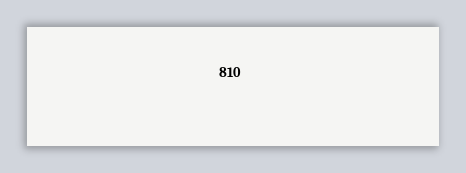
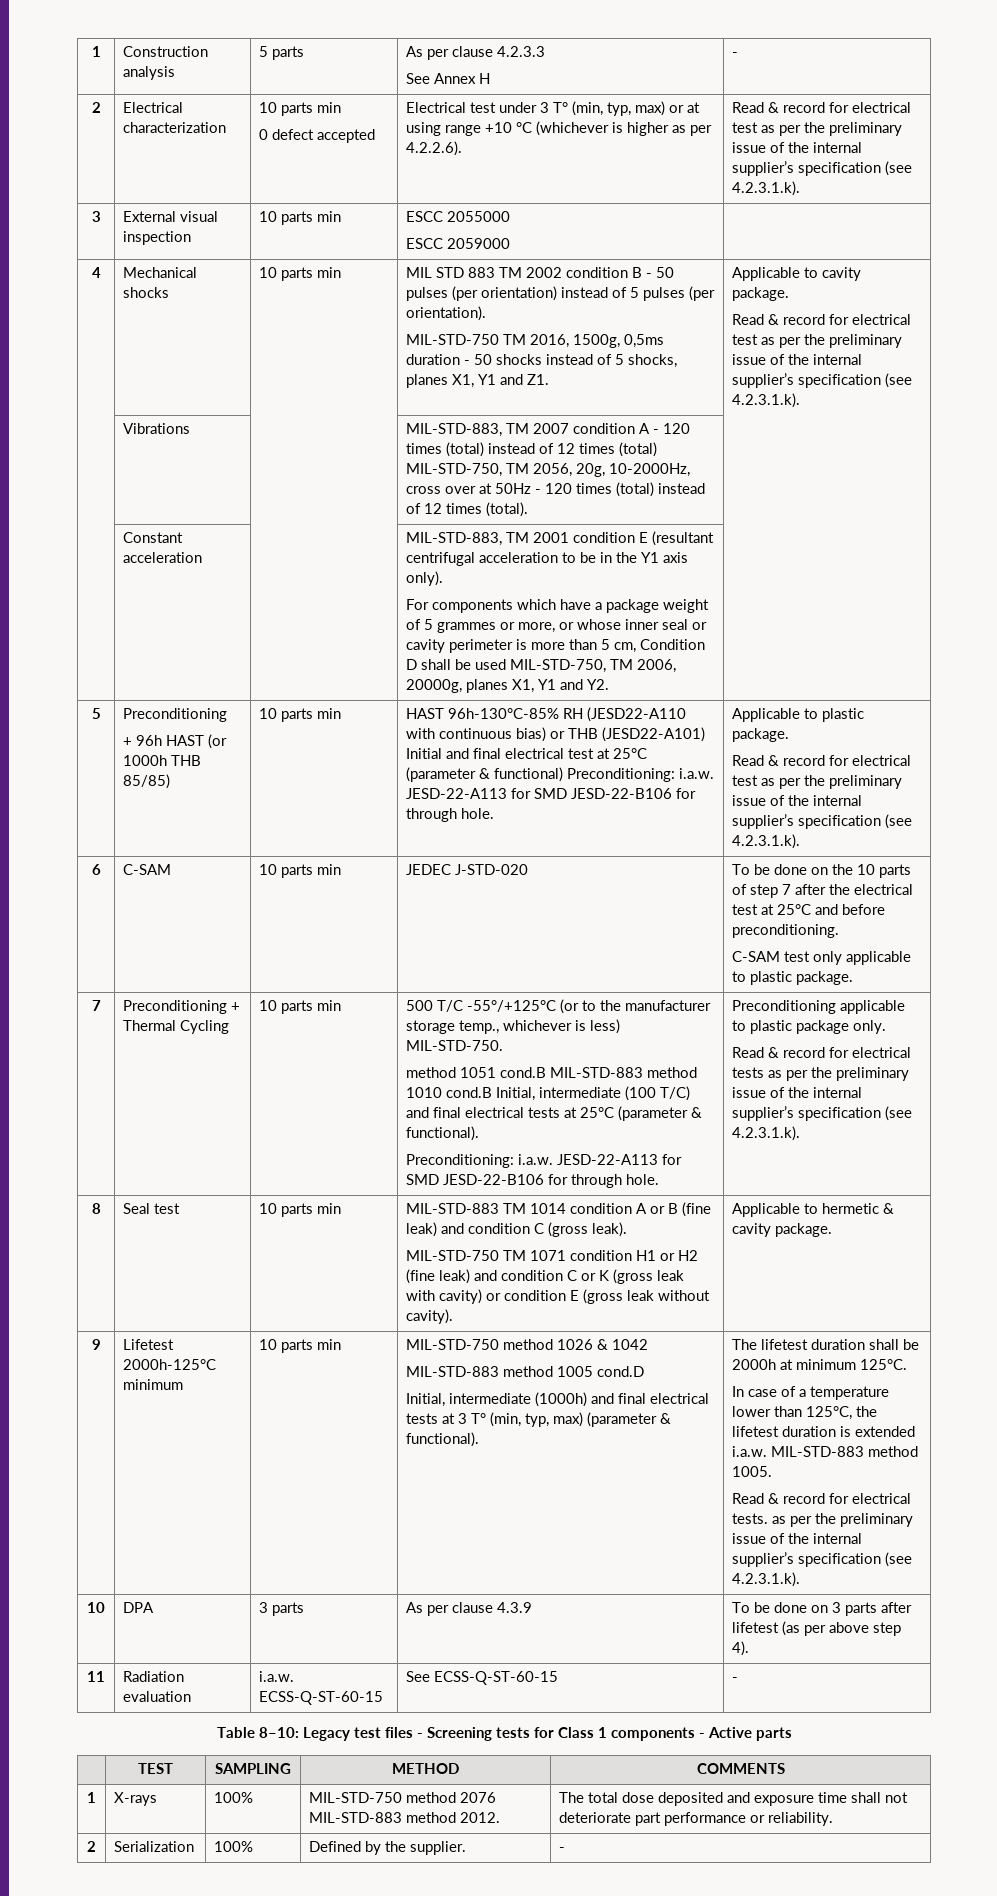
- 810
+ 1 | Construction analysis | 5 parts | As per clause 4.2.3.3
+ See Annex H | -
+ 2 | Electrical characterization | 10 parts min
+ 0 defect accepted | Electrical test under 3 T° (min, typ, max) or at using range +10 °C (whichever is higher as per 4.2.2.6). | Read & record for electrical test as per the preliminary issue of the internal supplier’s specification (see 4.2.3.1.k).
+ 3 | External visual inspection | 10 parts min | ESCC 2055000
+ ESCC 2059000 |
+ 4 | Mechanical shocks | 10 parts min | MIL STD 883 TM 2002 condition B - 50 pulses (per orientation) instead of 5 pulses (per orientation).
+ MIL-STD-750 TM 2016, 1500g, 0,5ms duration - 50 shocks instead of 5 shocks, planes X1, Y1 and Z1. | Applicable to cavity package.
+ Read & record for electrical test as per the preliminary issue of the internal supplier’s specification (see 4.2.3.1.k).
+ | Vibrations | | MIL-STD-883, TM 2007 condition A - 120 times (total) instead of 12 times (total) MIL-STD-750, TM 2056, 20g, 10-2000Hz, cross over at 50Hz - 120 times (total) instead of 12 times (total). |
+ | Constant acceleration | | MIL-STD-883, TM 2001 condition E (resultant centrifugal acceleration to be in the Y1 axis only).
+ For components which have a package weight of 5 grammes or more, or whose inner seal or cavity perimeter is more than 5 cm, Condition D shall be used MIL-STD-750, TM 2006, 20000g, planes X1, Y1 and Y2. |
+ 5 | Preconditioning
+ + 96h HAST (or 1000h THB 85/85) | 10 parts min | HAST 96h-130°C-85% RH (JESD22-A110 with continuous bias) or THB (JESD22-A101) Initial and final electrical test at 25°C (parameter & functional) Preconditioning: i.a.w. JESD-22-A113 for SMD JESD-22-B106 for through hole. | Applicable to plastic package.
+ Read & record for electrical test as per the preliminary issue of the internal supplier’s specification (see 4.2.3.1.k).
+ 6 | C-SAM | 10 parts min | JEDEC J-STD-020 | To be done on the 10 parts of step 7 after the electrical test at 25°C and before preconditioning.
+ C-SAM test only applicable to plastic package.
+ 7 | Preconditioning + Thermal Cycling | 10 parts min | 500 T/C -55°/+125°C (or to the manufacturer storage temp., whichever is less) MIL-STD-750.
+ method 1051 cond.B MIL-STD-883 method 1010 cond.B Initial, intermediate (100 T/C) and final electrical tests at 25°C (parameter & functional).
+ Preconditioning: i.a.w. JESD-22-A113 for SMD JESD-22-B106 for through hole. | Preconditioning applicable to plastic package only.
+ Read & record for electrical tests as per the preliminary issue of the internal supplier’s specification (see 4.2.3.1.k).
+ 8 | Seal test | 10 parts min | MIL-STD-883 TM 1014 condition A or B (fine leak) and condition C (gross leak).
+ MIL-STD-750 TM 1071 condition H1 or H2 (fine leak) and condition C or K (gross leak with cavity) or condition E (gross leak without cavity). | Applicable to hermetic & cavity package.
+ 9 | Lifetest 2000h-125°C minimum | 10 parts min | MIL-STD-750 method 1026 & 1042
+ MIL-STD-883 method 1005 cond.D
+ Initial, intermediate (1000h) and final electrical tests at 3 T° (min, typ, max) (parameter & functional). | The lifetest duration shall be 2000h at minimum 125°C.
+ In case of a temperature lower than 125°C, the lifetest duration is extended i.a.w. MIL-STD-883 method 1005.
+ Read & record for electrical tests. as per the preliminary issue of the internal supplier’s specification (see 4.2.3.1.k).
+ 10 | DPA | 3 parts | As per clause 4.3.9 | To be done on 3 parts after lifetest (as per above step 4).
+ 11 | Radiation evaluation | i.a.w. ECSS-Q-ST-60-15 | See ECSS-Q-ST-60-15 | -
+ Table 8–10: Legacy test files - Screening tests for Class 1 components - Active parts
+ | TEST | SAMPLING | METHOD | COMMENTS
+ 1 | X-rays | 100% | MIL-STD-750 method 2076 MIL-STD-883 method 2012. | The total dose deposited and exposure time shall not deteriorate part performance or reliability.
+ 2 | Serialization | 100% | Defined by the supplier. | -

